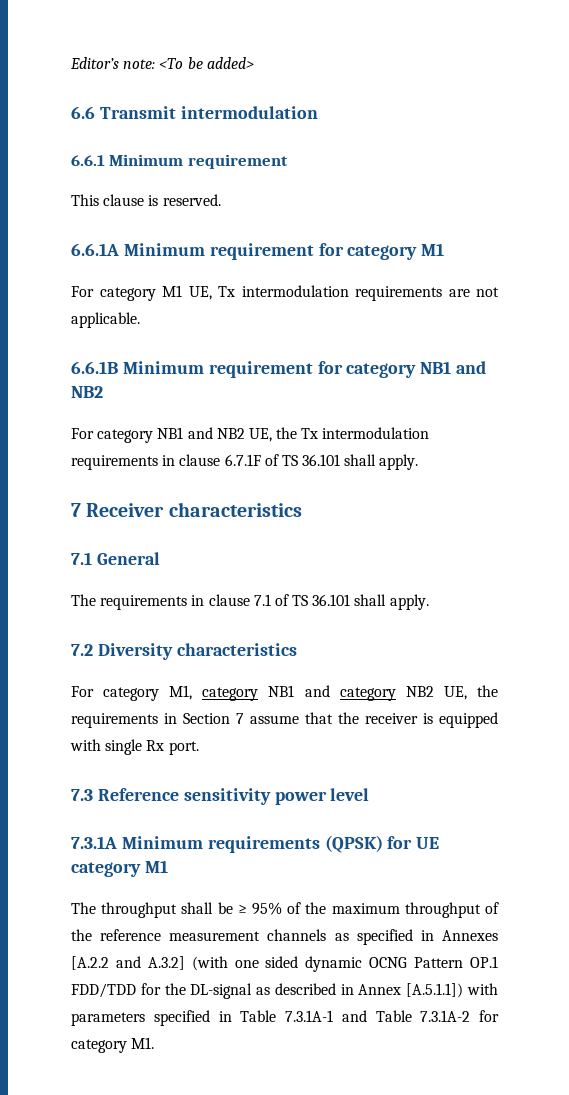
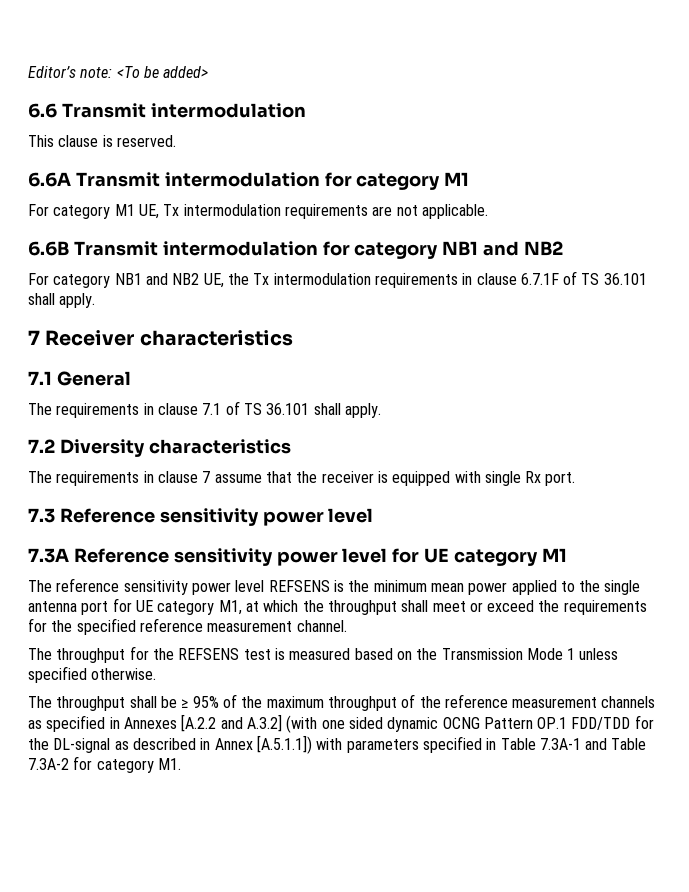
- 6.6.1 Minimum requirement
- 6.6.1A Minimum requirement for category M1
+ 6.6A Transmit intermodulation for category M1
- 6.6.1B Minimum requirement for category NB1 and NB2
+ 6.6B Transmit intermodulation for category NB1 and NB2
- For category M1, category NB1 and category NB2 UE, the requirements in Section 7 assume that the receiver is equipped with single Rx port.
+ The requirements in clause 7 assume that the receiver is equipped with single Rx port.
- 7.3.1A Minimum requirements (QPSK) for UE category M1
+ 7.3A Reference sensitivity power level for UE category M1
+ The reference sensitivity power level REFSENS is the minimum mean power applied to the single antenna port for UE category M1, at which the throughput shall meet or exceed the requirements for the specified reference measurement channel.
+ The throughput for the REFSENS test is measured based on the Transmission Mode 1 unless specified otherwise.
- The throughput shall be ≥ 95% of the maximum throughput of the reference measurement channels as specified in Annexes [A.2.2 and A.3.2] (with one sided dynamic OCNG Pattern OP.1 FDD/TDD for the DL-signal as described in Annex [A.5.1.1]) with parameters specified in Table 7.3.1A-1 and Table 7.3.1A-2 for category M1.
+ The throughput shall be ≥ 95% of the maximum throughput of the reference measurement channels as specified in Annexes [A.2.2 and A.3.2] (with one sided dynamic OCNG Pattern OP.1 FDD/TDD for the DL-signal as described in Annex [A.5.1.1]) with parameters specified in Table 7.3A-1 and Table 7.3A-2 for category M1.

